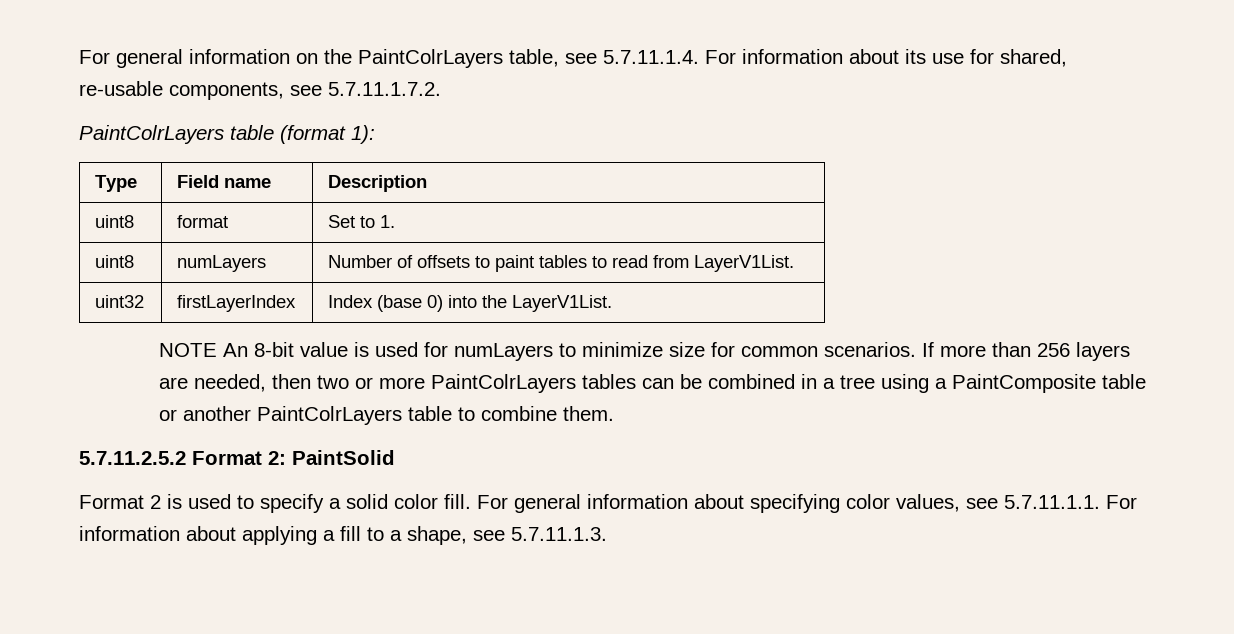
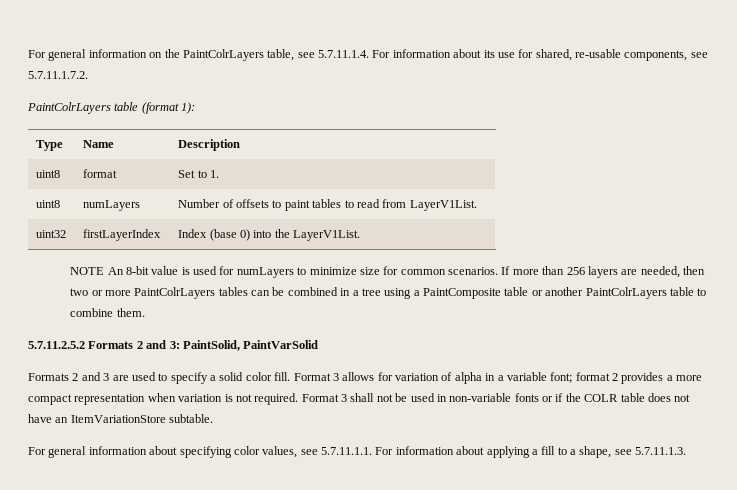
- Type | Field name | Description
+ Type | Name | Description
- 5.7.11.2.5.2 Format 2: PaintSolid
- Format 2 is used to specify a solid color fill. For general information about specifying color values, see 5.7.11.1.1. For information about applying a fill to a shape, see 5.7.11.1.3.
+ 5.7.11.2.5.2 Formats 2 and 3: PaintSolid, PaintVarSolid
+ Formats 2 and 3 are used to specify a solid color fill. Format 3 allows for variation of alpha in a variable font; format 2 provides a more compact representation when variation is not required. Format 3 shall not be used in non-variable fonts or if the COLR table does not have an ItemVariationStore subtable.
+ For general information about specifying color values, see 5.7.11.1.1. For information about applying a fill to a shape, see 5.7.11.1.3.

